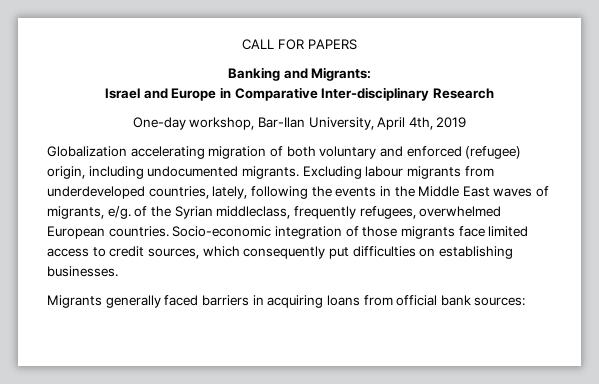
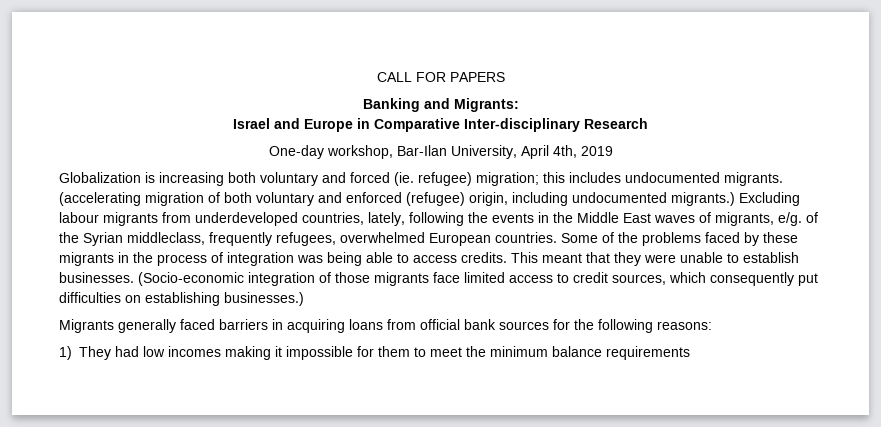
- Globalization accelerating migration of both voluntary and enforced (refugee) origin, including undocumented migrants.
+ Globalization is increasing both voluntary and forced (ie. refugee) migration; this includes undocumented migrants. (accelerating migration of both voluntary and enforced (refugee) origin, including undocumented migrants.)
- Socio-economic integration of those migrants face limited access to credit sources, which consequently put difficulties on establishing businesses.
+ Some of the problems faced by these migrants in the process of integration was being able to access credits. This meant that they were unable to establish businesses. (Socio-economic integration of those migrants face limited access to credit sources, which consequently put difficulties on establishing businesses.)
- Migrants generally faced barriers in acquiring loans from official bank sources:
+ Migrants generally faced barriers in acquiring loans from official bank sources for the following reasons:
+ 1) They had low incomes making it impossible for them to meet the minimum balance requirements

